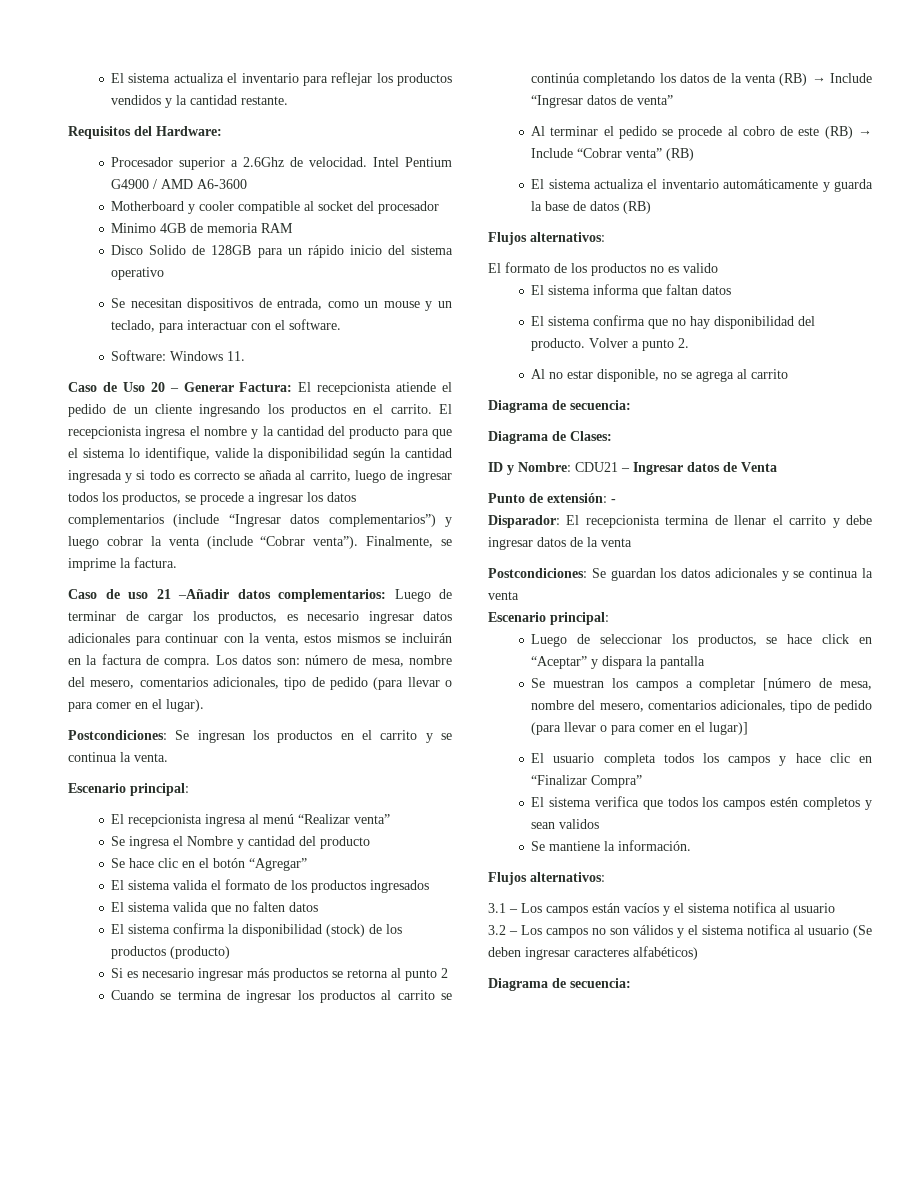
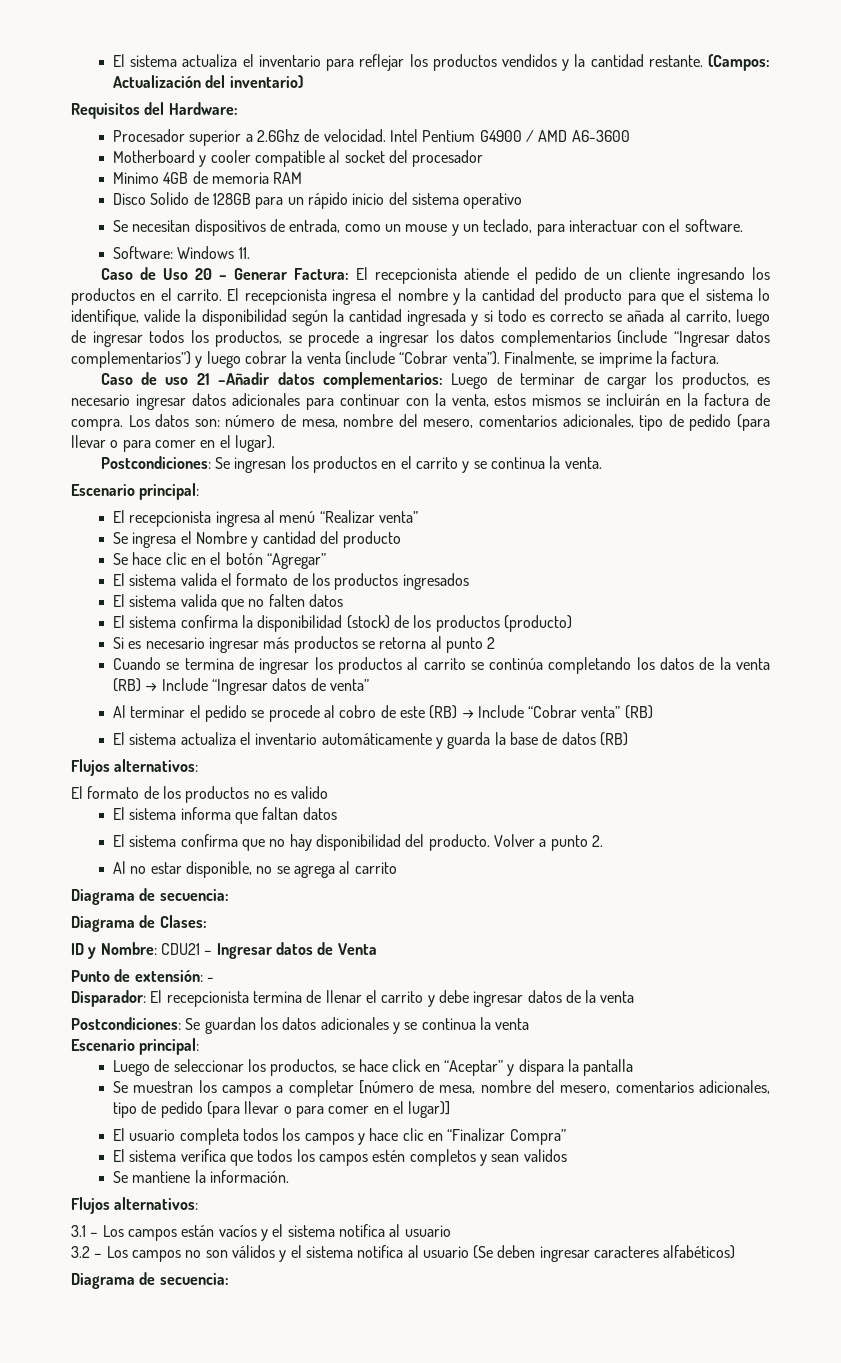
+ (Campos: Actualización del inventario)

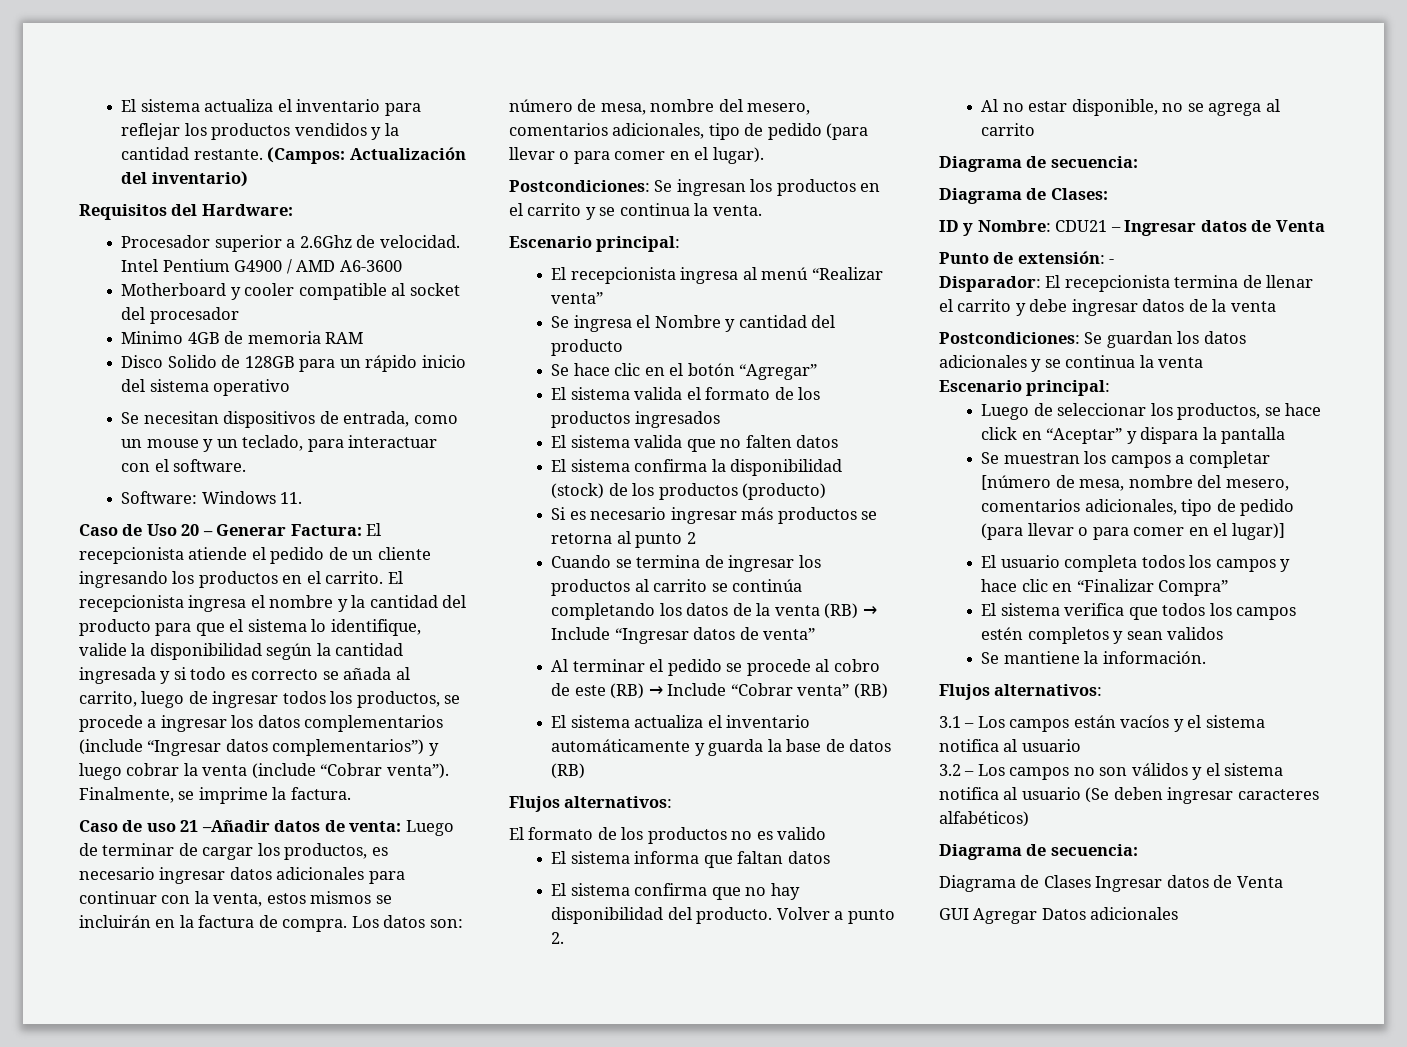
- Caso de uso 21 –Añadir datos complementarios: Luego de terminar de cargar los productos, es necesario ingresar datos adicionales para continuar con la venta, estos mismos se incluirán en la factura de compra.
+ Caso de uso 21 –Añadir datos de venta: Luego de terminar de cargar los productos, es necesario ingresar datos adicionales para continuar con la venta, estos mismos se incluirán en la factura de compra.
+ Diagrama de Clases Ingresar datos de Venta
+ GUI Agregar Datos adicionales

